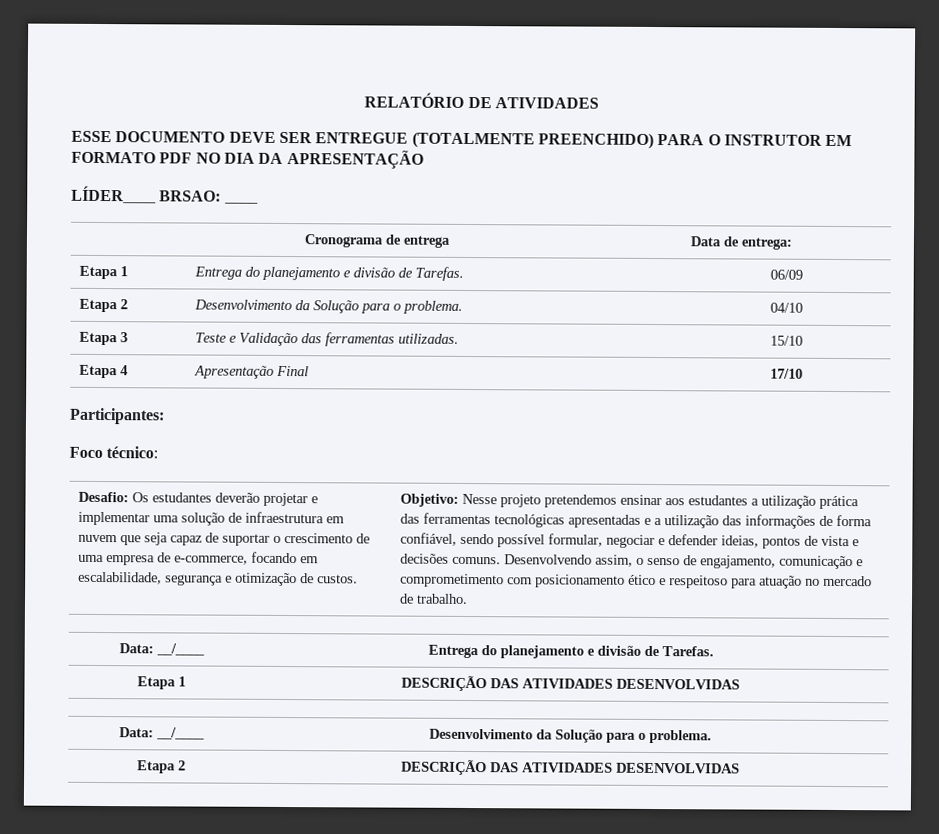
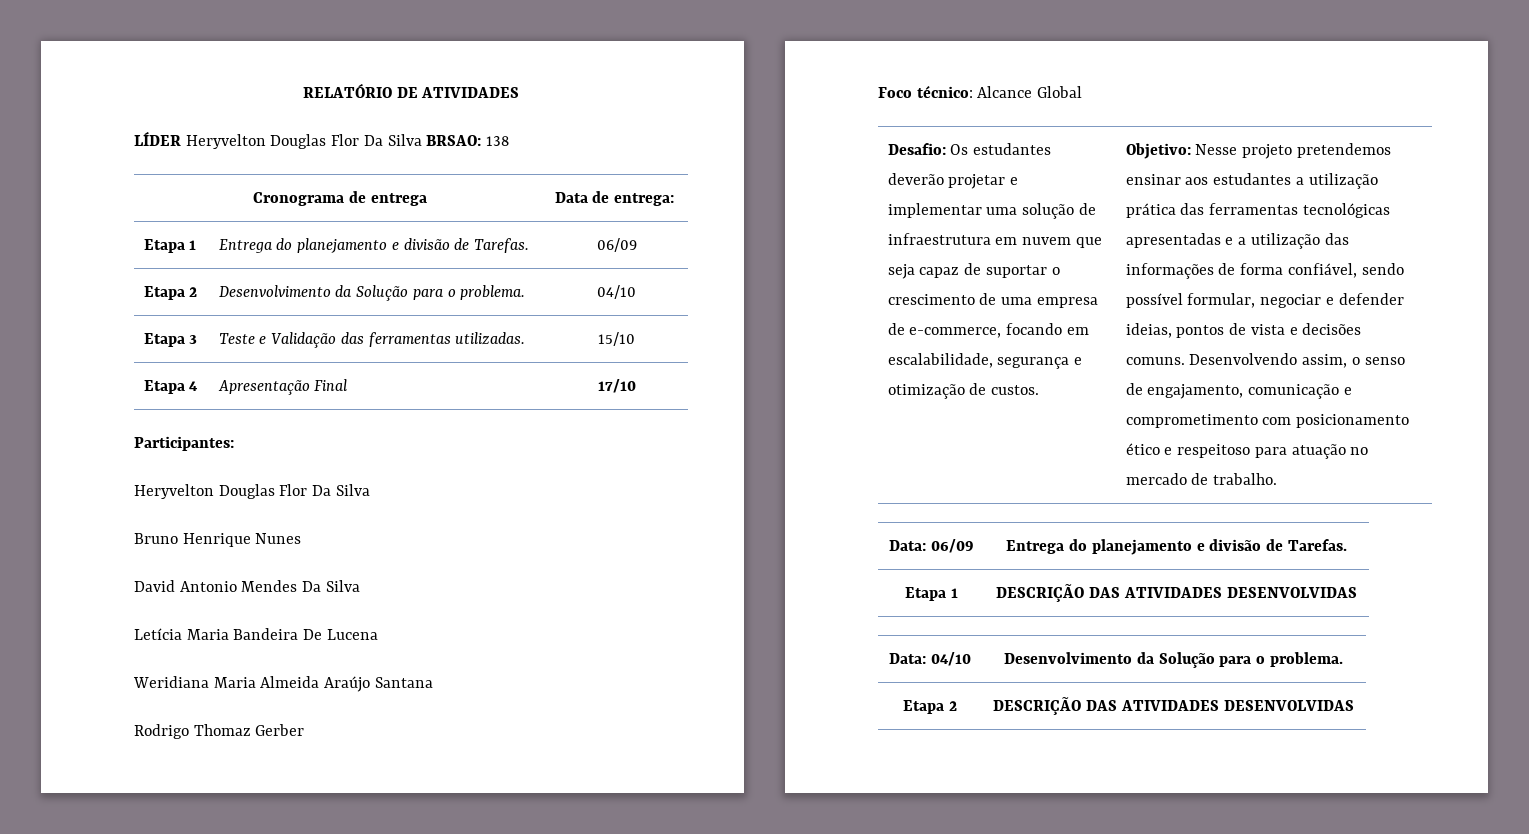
- ESSE DOCUMENTO DEVE SER ENTREGUE (TOTALMENTE PREENCHIDO) PARA O INSTRUTOR EM FORMATO PDF NO DIA DA APRESENTAÇÃO
- LÍDER____ BRSAO: ____
+ LÍDER Heryvelton Douglas Flor Da Silva BRSAO: 138
  Participantes:
+ Heryvelton Douglas Flor Da Silva
+ Bruno Henrique Nunes
+ David Antonio Mendes Da Silva
+ Letícia Maria Bandeira De Lucena
+ Weridiana Maria Almeida Araújo Santana
+ Rodrigo Thomaz Gerber
- Foco técnico:
+ Foco técnico: Alcance Global
- Data: __/____ | Entrega do planejamento e divisão de Tarefas.
+ Data: 06/09 | Entrega do planejamento e divisão de Tarefas.
- Data: __/____ | Desenvolvimento da Solução para o problema.
+ Data: 04/10 | Desenvolvimento da Solução para o problema.

